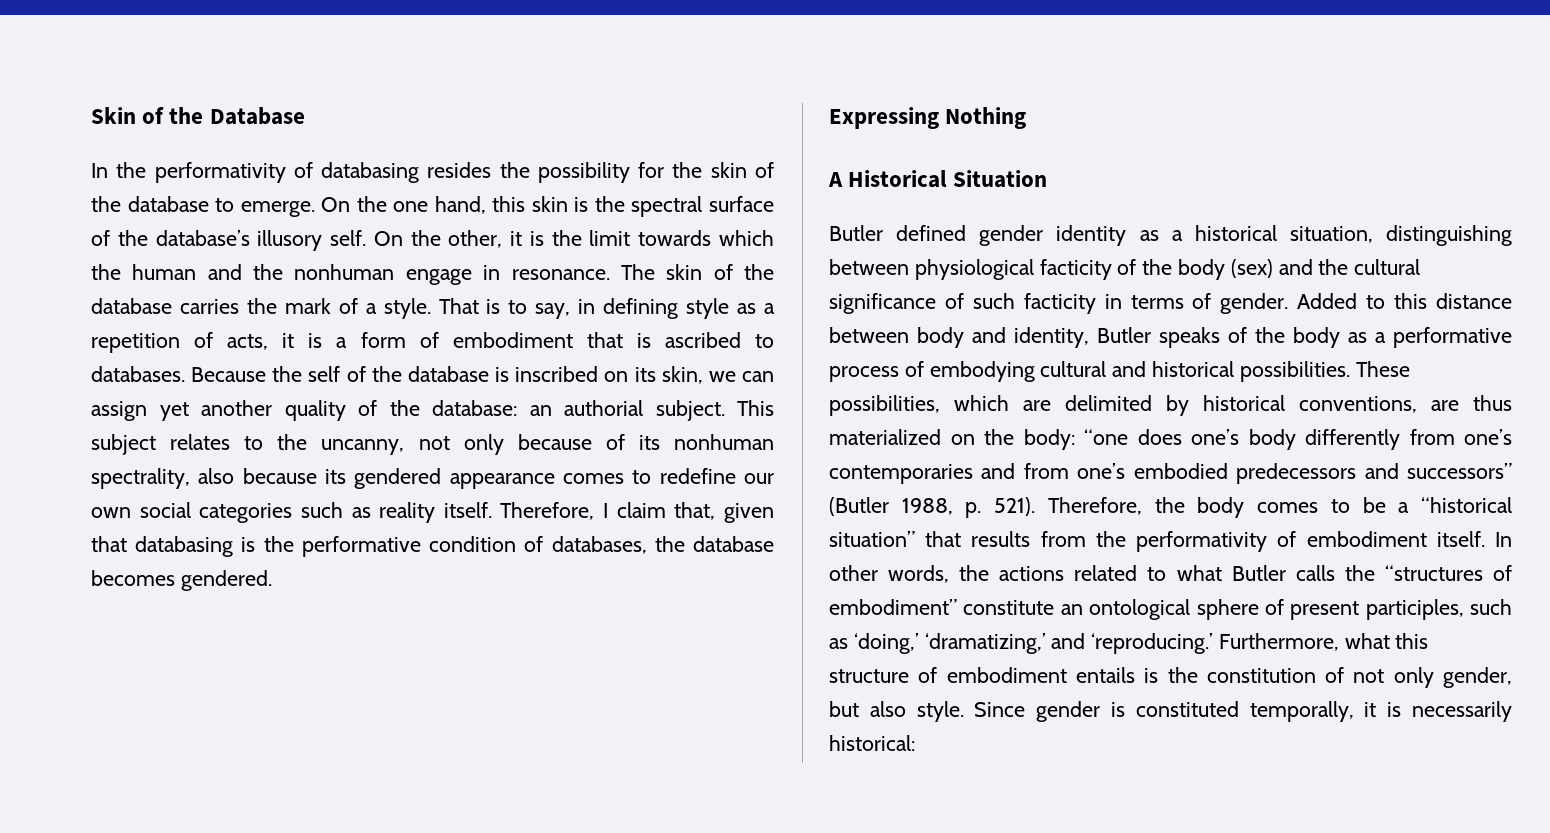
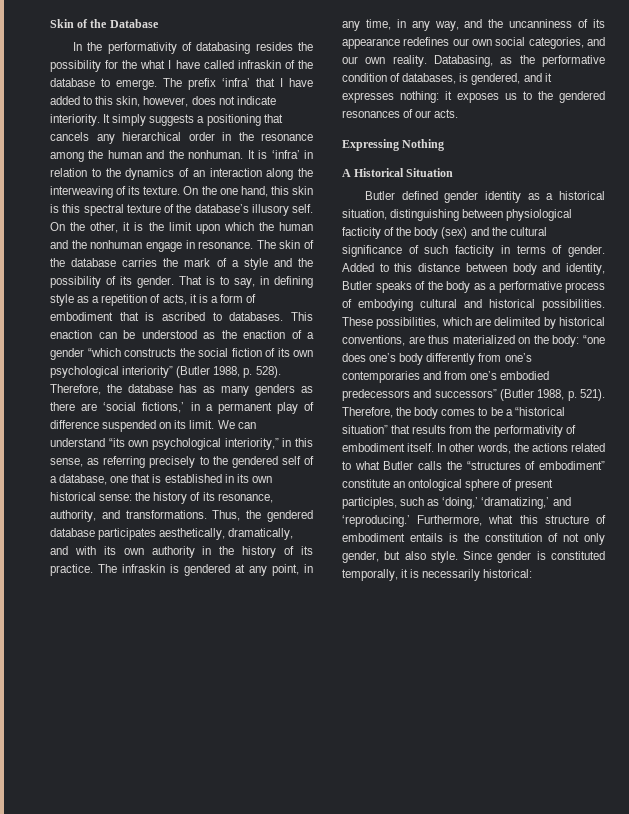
- In the performativity of databasing resides the possibility for the skin of the database to emerge.
+ In the performativity of databasing resides the possibility for the what I have called infraskin of the database to emerge.
+ The prefix ‘infra’ that I have added to this skin, however, does not indicate interiority. It simply suggests a positioning that cancels any hierarchical order in the resonance among the human and the nonhuman. It is ‘infra’ in relation to the dynamics of an interaction along the interweaving of its texture.
- On the one hand, this skin is the spectral surface of the database’s illusory self.
+ On the one hand, this skin is this spectral texture of the database’s illusory self.
- On the other, it is the limit towards which the human and the nonhuman engage in resonance.
+ On the other, it is the limit upon which the human and the nonhuman engage in resonance.
- The skin of the database carries the mark of a style.
+ The skin of the database carries the mark of a style and the possibility of its gender.
- Because the self of the database is inscribed on its skin, we can assign yet another quality of the database: an authorial subject. This subject relates to the uncanny, not only because of its nonhuman spectrality, also because its gendered appearance comes to redefine our own social categories such as reality itself. Therefore, I claim that, given that databasing is the performative condition of databases, the database becomes gendered.
+ This enaction can be understood as the enaction of a gender “which constructs the social fiction of its own psychological interiority” (Butler 1988, p. 528). Therefore, the database has as many genders as there are ‘social fictions,’ in a permanent play of difference suspended on its limit. We can understand “its own psychological interiority,” in this sense, as referring precisely to the gendered self of a database, one that is established in its own historical sense: the history of its resonance, authority, and transformations. Thus, the gendered database participates aesthetically, dramatically, and with its own authority in the history of its practice. The infraskin is gendered at any point, in any time, in any way, and the uncanniness of its appearance redefines our own social categories, and our own reality. Databasing, as the performative condition of databases, is gendered, and it expresses nothing: it exposes us to the gendered resonances of our acts.

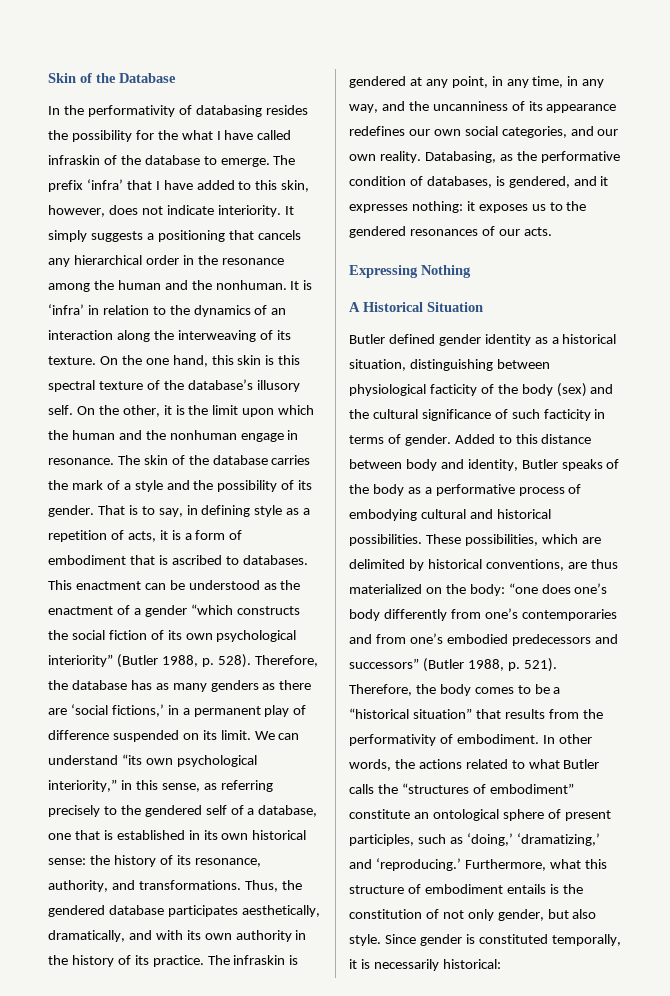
- This enaction can be understood as the enaction of a gender “which constructs the social fiction of its own psychological interiority” (Butler 1988, p. 528).
+ This enactment can be understood as the enactment of a gender “which constructs the social fiction of its own psychological interiority” (Butler 1988, p. 528).
- Therefore, the body comes to be a “historical situation” that results from the performativity of embodiment itself.
+ Therefore, the body comes to be a “historical situation” that results from the performativity of embodiment.

